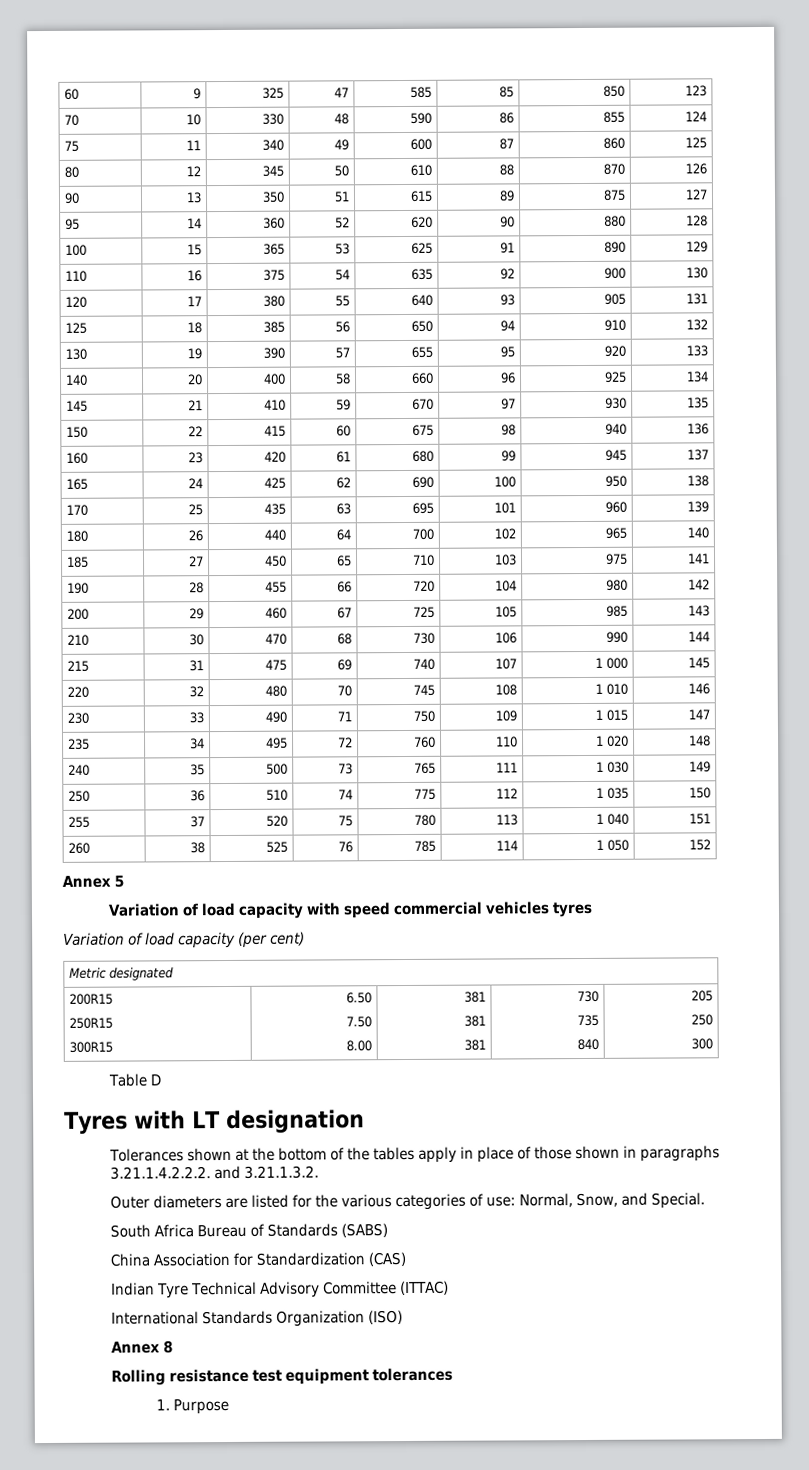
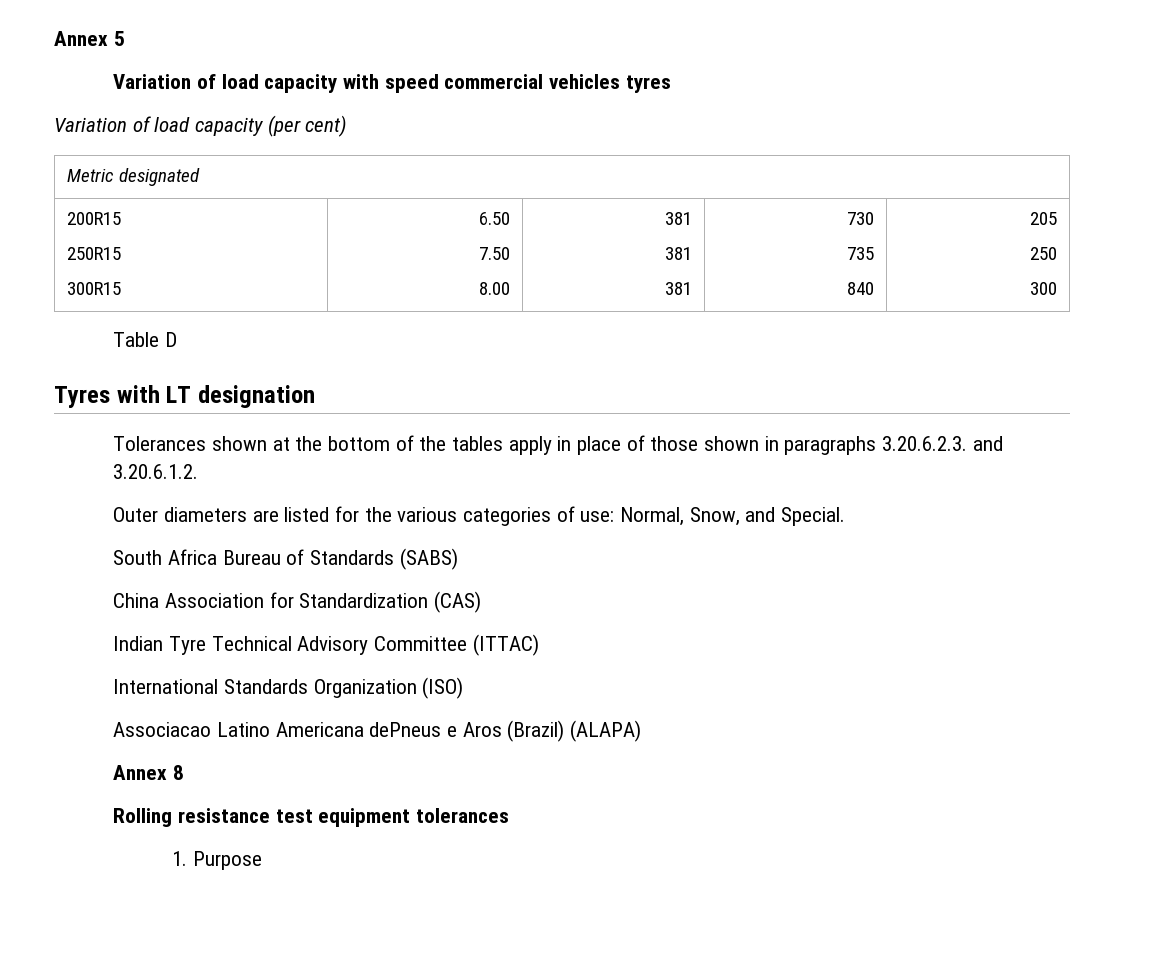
- 60 | 9 | 325 | 47 | 585 | 85 | 850 | 123
- 70 | 10 | 330 | 48 | 590 | 86 | 855 | 124
- 75 | 11 | 340 | 49 | 600 | 87 | 860 | 125
- 80 | 12 | 345 | 50 | 610 | 88 | 870 | 126
- 90 | 13 | 350 | 51 | 615 | 89 | 875 | 127
- 95 | 14 | 360 | 52 | 620 | 90 | 880 | 128
- 100 | 15 | 365 | 53 | 625 | 91 | 890 | 129
- 110 | 16 | 375 | 54 | 635 | 92 | 900 | 130
- 120 | 17 | 380 | 55 | 640 | 93 | 905 | 131
- 125 | 18 | 385 | 56 | 650 | 94 | 910 | 132
- 130 | 19 | 390 | 57 | 655 | 95 | 920 | 133
- 140 | 20 | 400 | 58 | 660 | 96 | 925 | 134
- 145 | 21 | 410 | 59 | 670 | 97 | 930 | 135
- 150 | 22 | 415 | 60 | 675 | 98 | 940 | 136
- 160 | 23 | 420 | 61 | 680 | 99 | 945 | 137
- 165 | 24 | 425 | 62 | 690 | 100 | 950 | 138
- 170 | 25 | 435 | 63 | 695 | 101 | 960 | 139
- 180 | 26 | 440 | 64 | 700 | 102 | 965 | 140
- 185 | 27 | 450 | 65 | 710 | 103 | 975 | 141
- 190 | 28 | 455 | 66 | 720 | 104 | 980 | 142
- 200 | 29 | 460 | 67 | 725 | 105 | 985 | 143
- 210 | 30 | 470 | 68 | 730 | 106 | 990 | 144
- 215 | 31 | 475 | 69 | 740 | 107 | 1 000 | 145
- 220 | 32 | 480 | 70 | 745 | 108 | 1 010 | 146
- 230 | 33 | 490 | 71 | 750 | 109 | 1 015 | 147
- 235 | 34 | 495 | 72 | 760 | 110 | 1 020 | 148
- 240 | 35 | 500 | 73 | 765 | 111 | 1 030 | 149
- 250 | 36 | 510 | 74 | 775 | 112 | 1 035 | 150
- 255 | 37 | 520 | 75 | 780 | 113 | 1 040 | 151
- 260 | 38 | 525 | 76 | 785 | 114 | 1 050 | 152
- Tolerances shown at the bottom of the tables apply in place of those shown in paragraphs 3.21.1.4.2.2.2. and 3.21.1.3.2.
+ Tolerances shown at the bottom of the tables apply in place of those shown in paragraphs 3.20.6.2.3. and 3.20.6.1.2.
+ Associacao Latino Americana dePneus e Aros (Brazil) (ALAPA)

